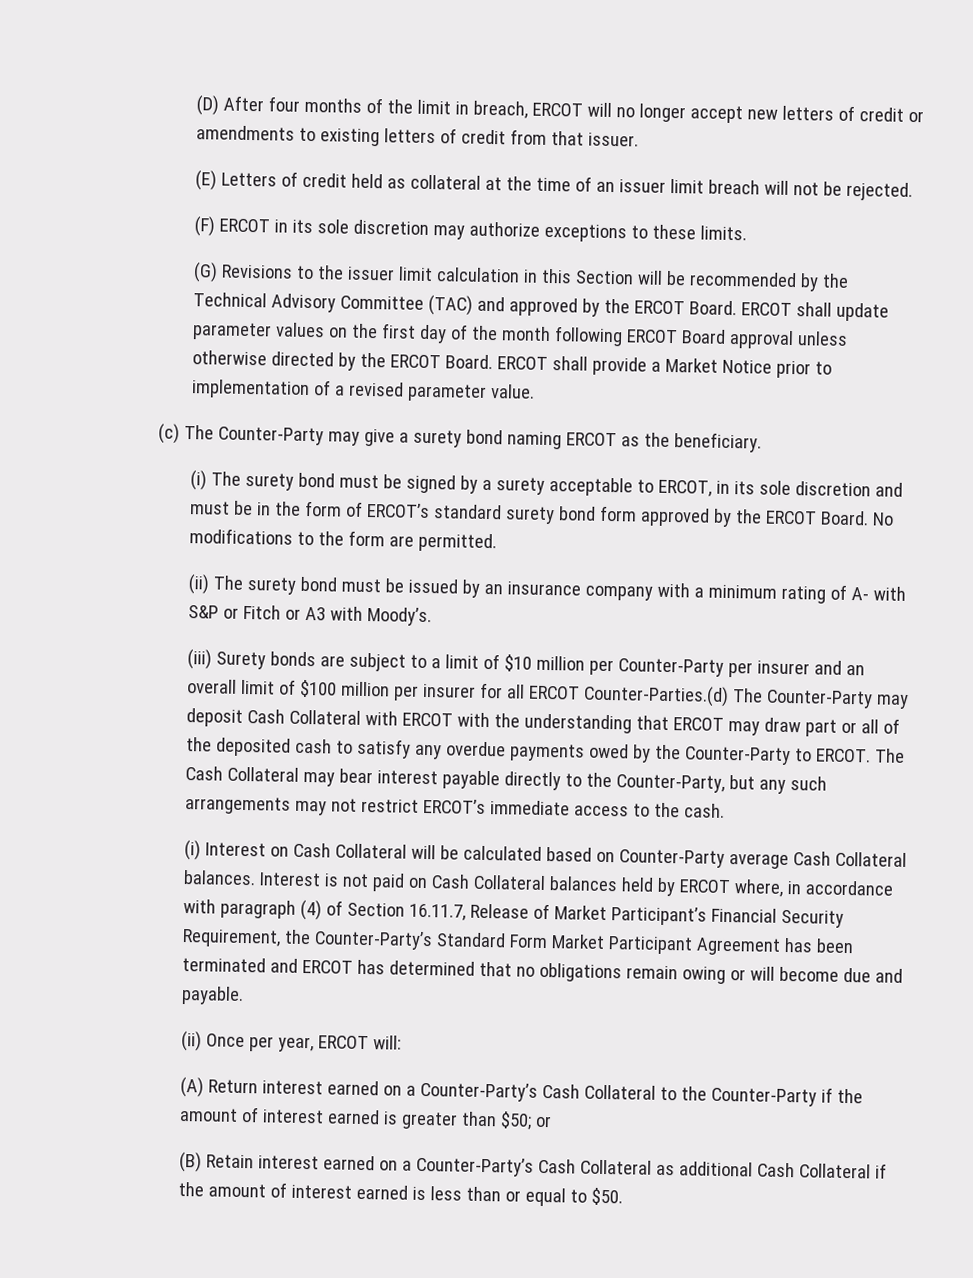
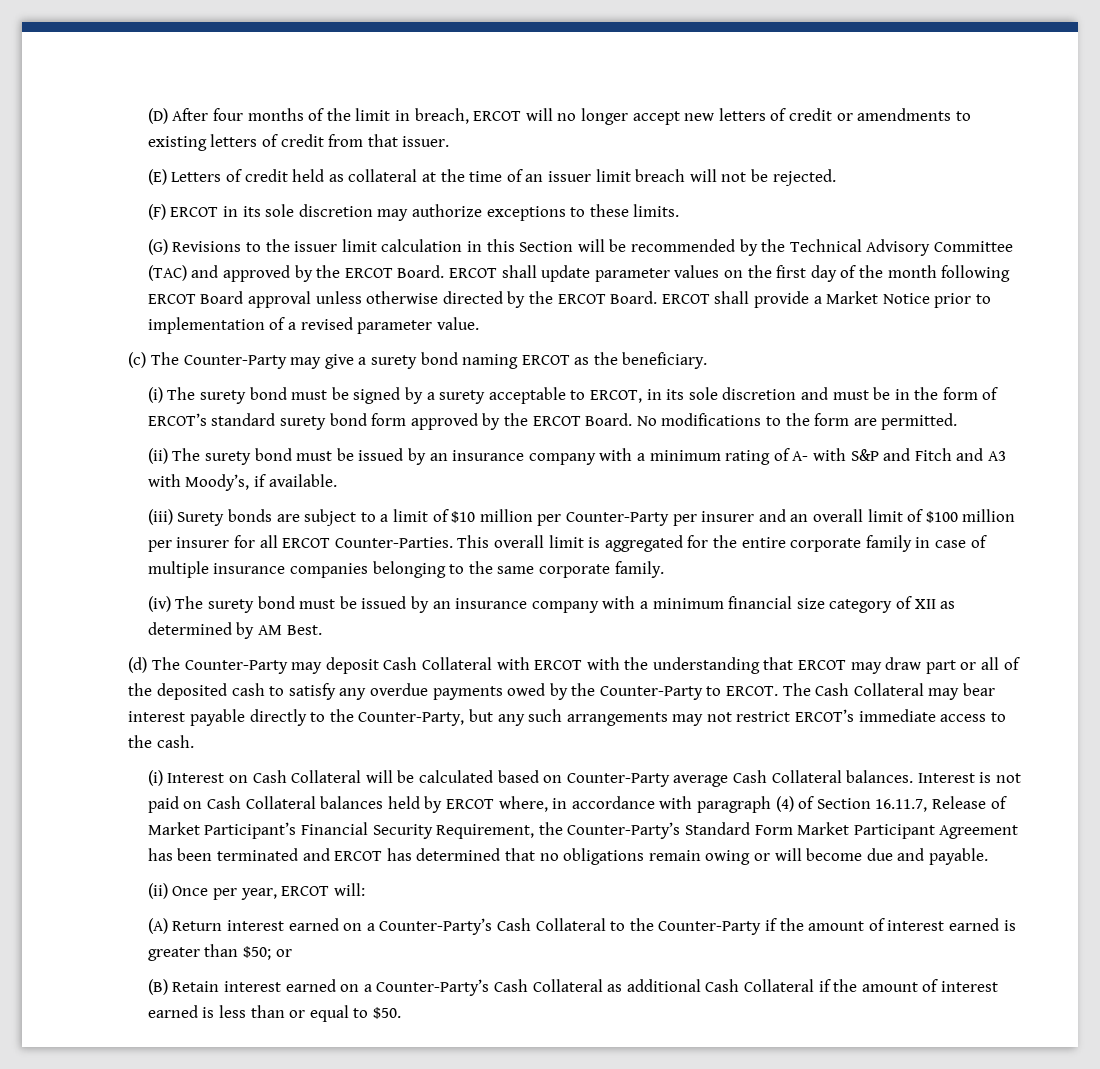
- (ii) The surety bond must be issued by an insurance company with a minimum rating of A- with S&P or Fitch or A3 with Moody’s.
+ (ii) The surety bond must be issued by an insurance company with a minimum rating of A- with S&P and Fitch and A3 with Moody’s, if available.
- (iii) Surety bonds are subject to a limit of $10 million per Counter-Party per insurer and an overall limit of $100 million per insurer for all ERCOT Counter-Parties.(d) The Counter-Party may deposit Cash Collateral with ERCOT with the understanding that ERCOT may draw part or all of the deposited cash to satisfy any overdue payments owed by the Counter-Party to ERCOT.
+ (iii) Surety bonds are subject to a limit of $10 million per Counter-Party per insurer and an overall limit of $100 million per insurer for all ERCOT Counter-Parties. This overall limit is aggregated for the entire corporate family in case of multiple insurance companies belonging to the same corporate family.
+ (iv) The surety bond must be issued by an insurance company with a minimum financial size category of XII as determined by AM Best.
+ (d) The Counter-Party may deposit Cash Collateral with ERCOT with the understanding that ERCOT may draw part or all of the deposited cash to satisfy any overdue payments owed by the Counter-Party to ERCOT.

